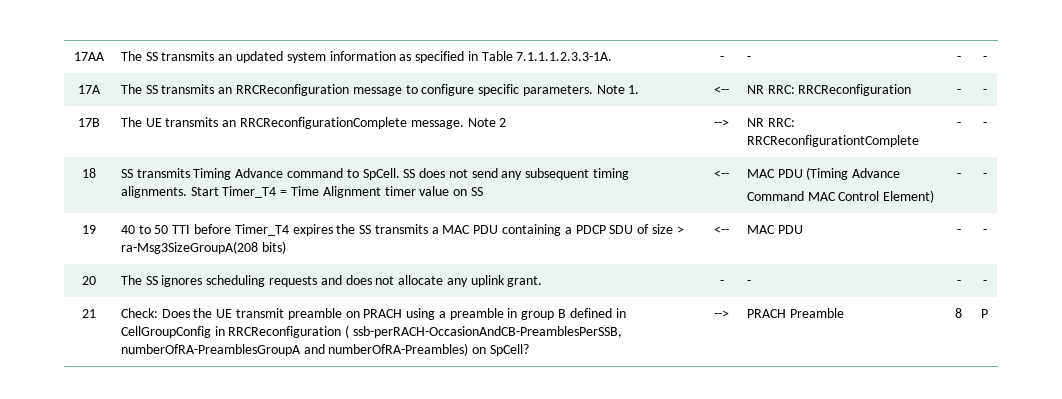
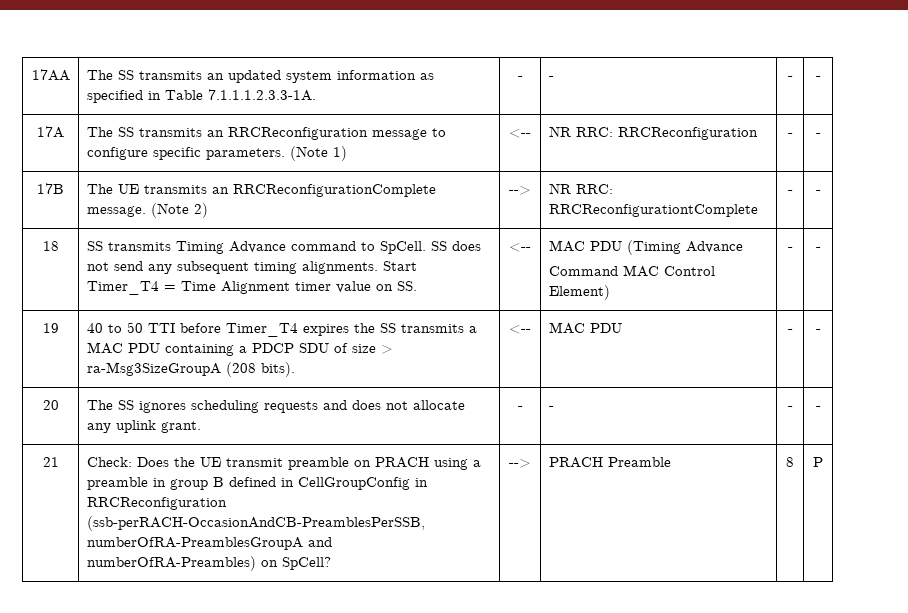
- 17A | The SS transmits an RRCReconfiguration message to configure specific parameters. Note 1. | <-- | NR RRC: RRCReconfiguration | - | -
+ 17A | The SS transmits an RRCReconfiguration message to configure specific parameters. (Note 1) | <-- | NR RRC: RRCReconfiguration | - | -
- 17B | The UE transmits an RRCReconfigurationComplete message. Note 2 | --> | NR RRC: RRCReconfigurationtComplete | - | -
+ 17B | The UE transmits an RRCReconfigurationComplete message. (Note 2) | --> | NR RRC: RRCReconfigurationtComplete | - | -
- 18 | SS transmits Timing Advance command to SpCell. SS does not send any subsequent timing alignments. Start Timer_T4 = Time Alignment timer value on SS | <-- | MAC PDU (Timing Advance
+ 18 | SS transmits Timing Advance command to SpCell. SS does not send any subsequent timing alignments. Start Timer_T4 = Time Alignment timer value on SS. | <-- | MAC PDU (Timing Advance
- 19 | 40 to 50 TTI before Timer_T4 expires the SS transmits a MAC PDU containing a PDCP SDU of size > ra-Msg3SizeGroupA(208 bits) | <-- | MAC PDU | - | -
+ 19 | 40 to 50 TTI before Timer_T4 expires the SS transmits a MAC PDU containing a PDCP SDU of size > ra-Msg3SizeGroupA (208 bits). | <-- | MAC PDU | - | -
- 21 | Check: Does the UE transmit preamble on PRACH using a preamble in group B defined in CellGroupConfig in RRCReconfiguration ( ssb-perRACH-OccasionAndCB-PreamblesPerSSB, numberOfRA-PreamblesGroupA and numberOfRA-Preambles) on SpCell? | --> | PRACH Preamble | 8 | P
+ 21 | Check: Does the UE transmit preamble on PRACH using a preamble in group B defined in CellGroupConfig in RRCReconfiguration (ssb-perRACH-OccasionAndCB-PreamblesPerSSB, numberOfRA-PreamblesGroupA and numberOfRA-Preambles) on SpCell? | --> | PRACH Preamble | 8 | P

